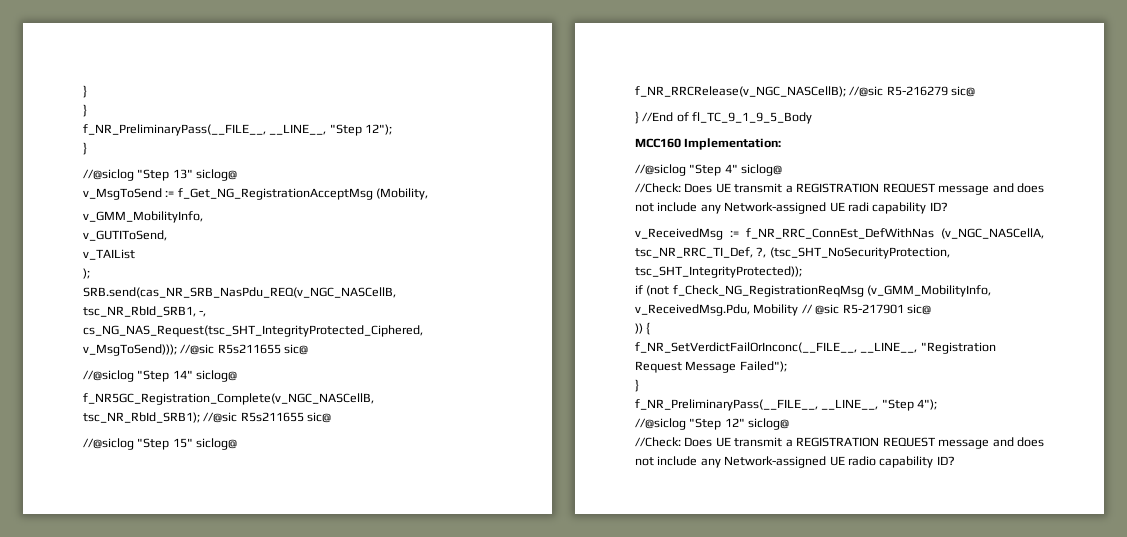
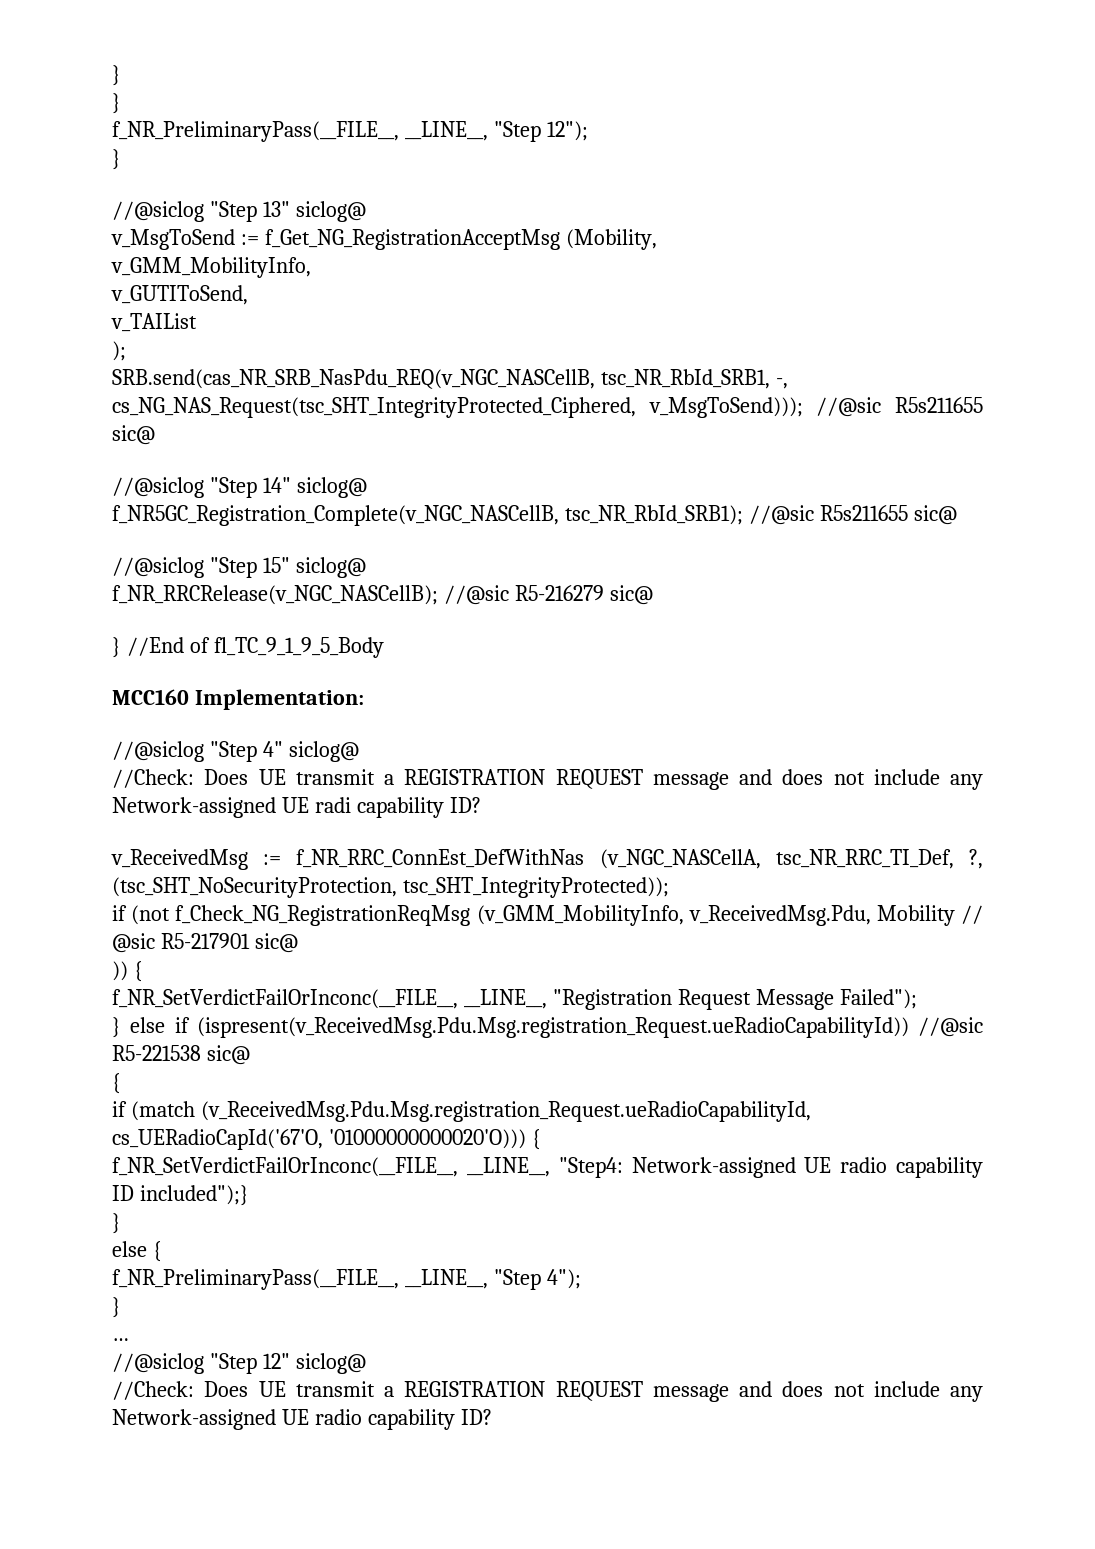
  f_NR_SetVerdictFailOrInconc(__FILE__, __LINE__, "Registration Request Message Failed");
+ } else if (ispresent(v_ReceivedMsg.Pdu.Msg.registration_Request.ueRadioCapabilityId)) //@sic R5-221538 sic@
+ {
+ if (match (v_ReceivedMsg.Pdu.Msg.registration_Request.ueRadioCapabilityId, cs_UERadioCapId('67'O, '01000000000020'O))) {
+ f_NR_SetVerdictFailOrInconc(__FILE__, __LINE__, "Step4: Network-assigned UE radio capability ID included");}
  }
+ else {
  f_NR_PreliminaryPass(__FILE__, __LINE__, "Step 4");
+ }
+ …

